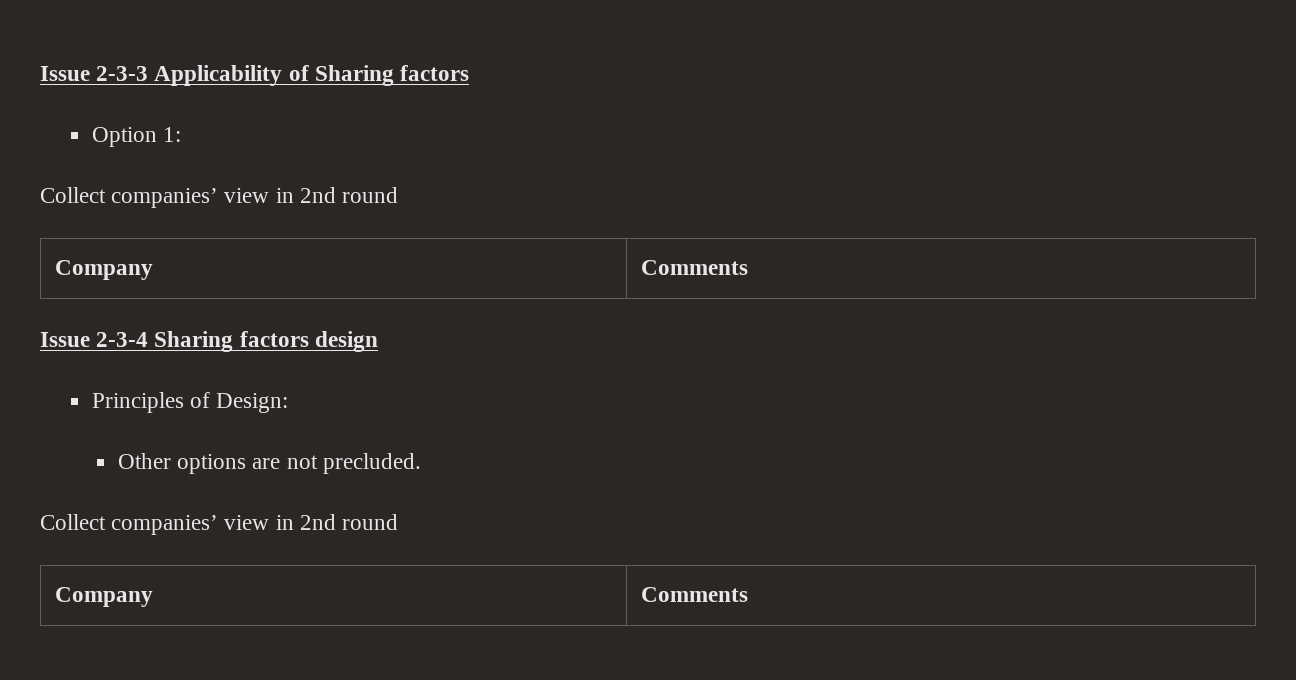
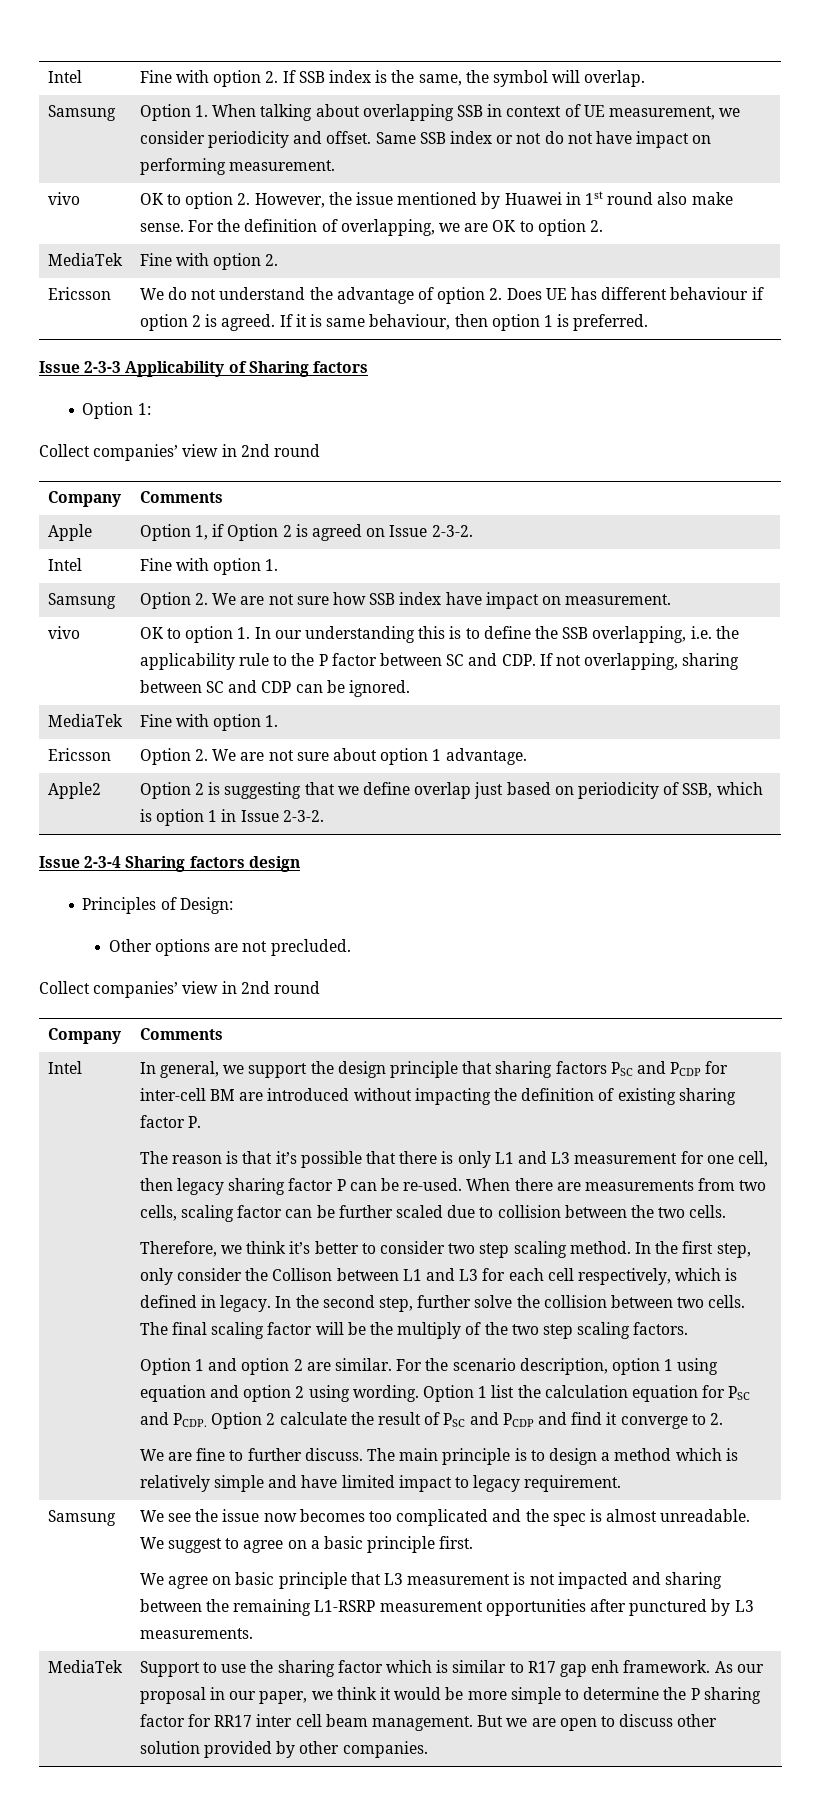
+ Intel | Fine with option 2. If SSB index is the same, the symbol will overlap.
+ Samsung | Option 1. When talking about overlapping SSB in context of UE measurement, we consider periodicity and offset. Same SSB index or not do not have impact on performing measurement.
+ vivo | OK to option 2. However, the issue mentioned by Huawei in 1st round also make sense. For the definition of overlapping, we are OK to option 2.
+ MediaTek | Fine with option 2.
+ Ericsson | We do not understand the advantage of option 2. Does UE has different behaviour if option 2 is agreed. If it is same behaviour, then option 1 is preferred.
+ Apple | Option 1, if Option 2 is agreed on Issue 2-3-2.
+ Intel | Fine with option 1.
+ Samsung | Option 2. We are not sure how SSB index have impact on measurement.
+ vivo | OK to option 1. In our understanding this is to define the SSB overlapping, i.e. the applicability rule to the P factor between SC and CDP. If not overlapping, sharing between SC and CDP can be ignored.
+ MediaTek | Fine with option 1.
+ Ericsson | Option 2. We are not sure about option 1 advantage.
+ Apple2 | Option 2 is suggesting that we define overlap just based on periodicity of SSB, which is option 1 in Issue 2-3-2.
+ Intel | In general, we support the design principle that sharing factors PSC and PCDP for inter-cell BM are introduced without impacting the definition of existing sharing factor P.
+ The reason is that it’s possible that there is only L1 and L3 measurement for one cell, then legacy sharing factor P can be re-used. When there are measurements from two cells, scaling factor can be further scaled due to collision between the two cells.
+ Therefore, we think it’s better to consider two step scaling method. In the first step, only consider the Collison between L1 and L3 for each cell respectively, which is defined in legacy. In the second step, further solve the collision between two cells. The final scaling factor will be the multiply of the two step scaling factors.
+ Option 1 and option 2 are similar. For the scenario description, option 1 using equation and option 2 using wording. Option 1 list the calculation equation for PSC and PCDP. Option 2 calculate the result of PSC and PCDP and find it converge to 2.
+ We are fine to further discuss. The main principle is to design a method which is relatively simple and have limited impact to legacy requirement.
+ Samsung | We see the issue now becomes too complicated and the spec is almost unreadable. We suggest to agree on a basic principle first.
+ We agree on basic principle that L3 measurement is not impacted and sharing between the remaining L1-RSRP measurement opportunities after punctured by L3 measurements.
+ MediaTek | Support to use the sharing factor which is similar to R17 gap enh framework. As our proposal in our paper, we think it would be more simple to determine the P sharing factor for RR17 inter cell beam management. But we are open to discuss other solution provided by other companies.

